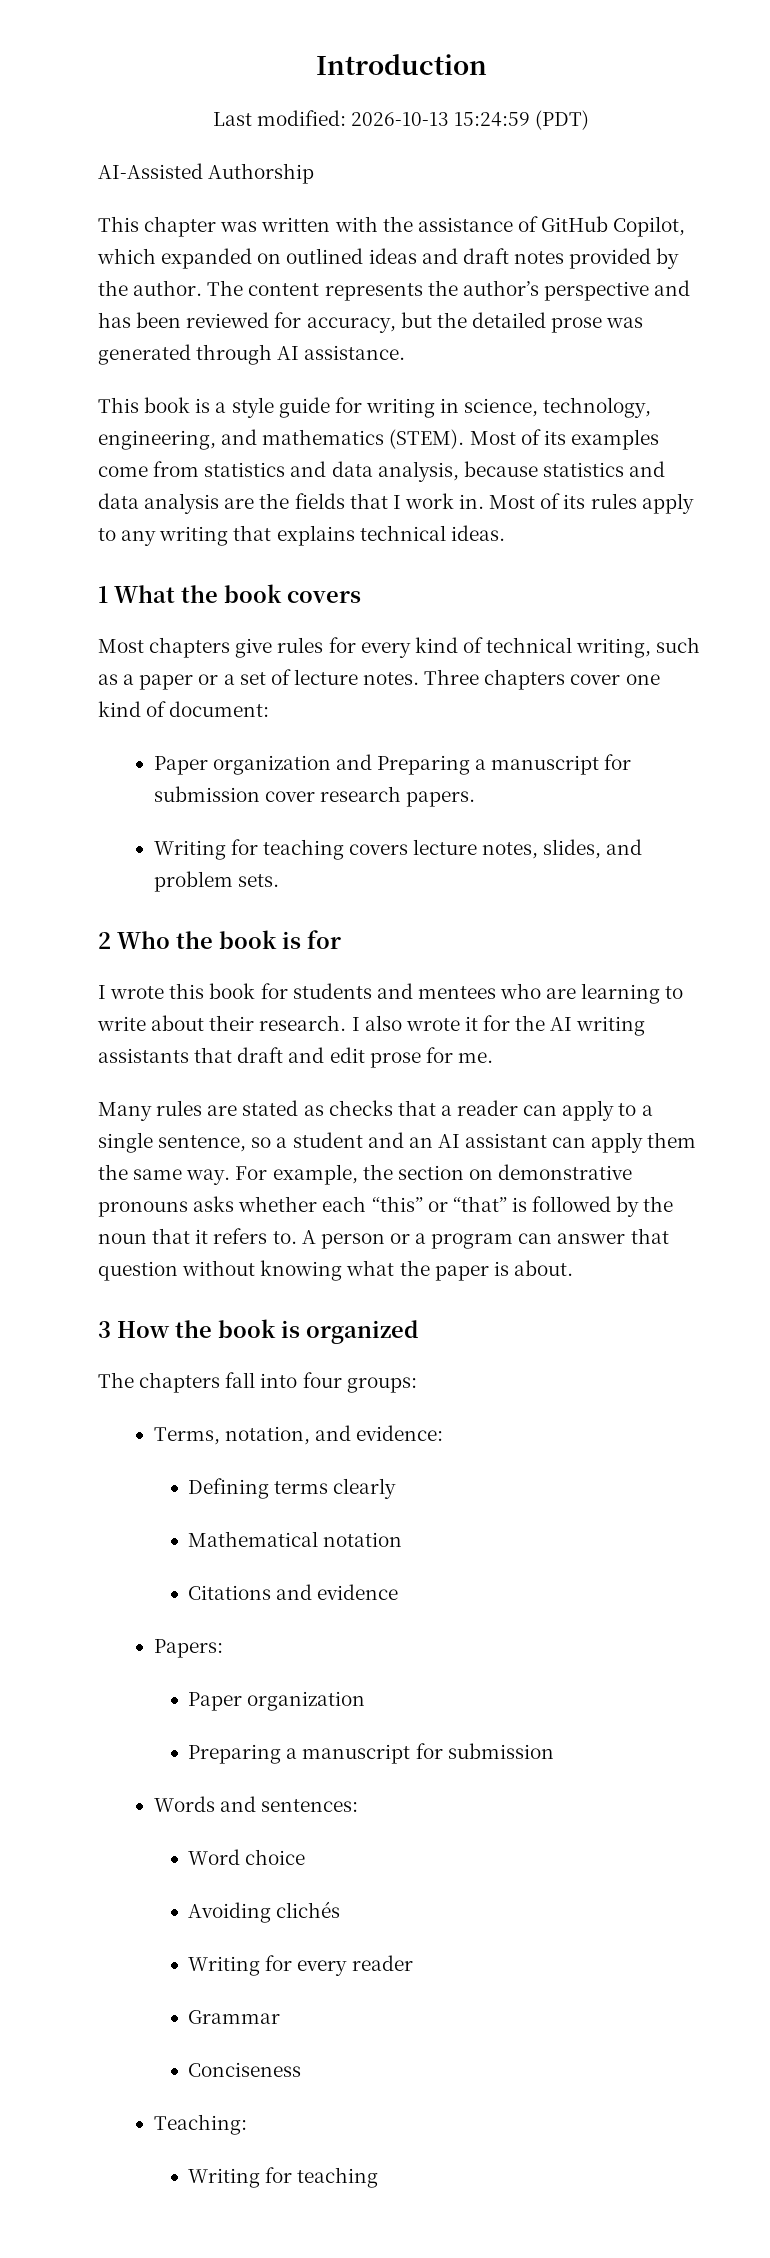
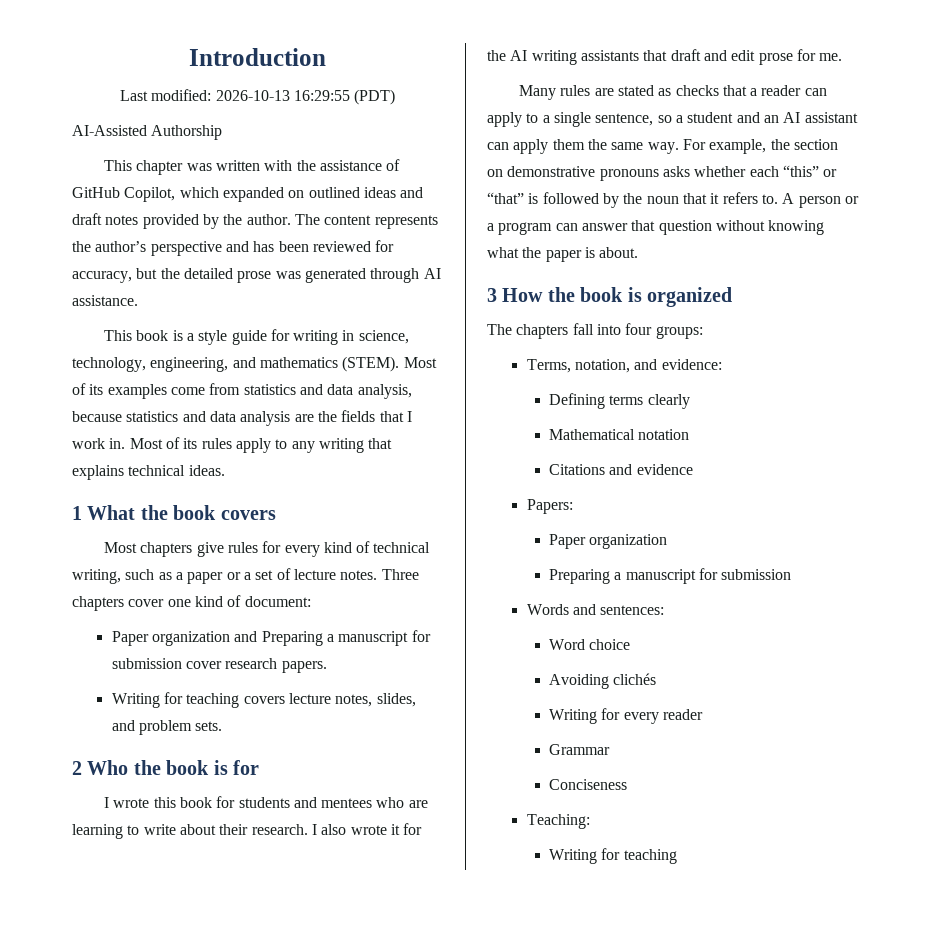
- Last modified: 2026-10-13 15:24:59 (PDT)
+ Last modified: 2026-10-13 16:29:55 (PDT)

